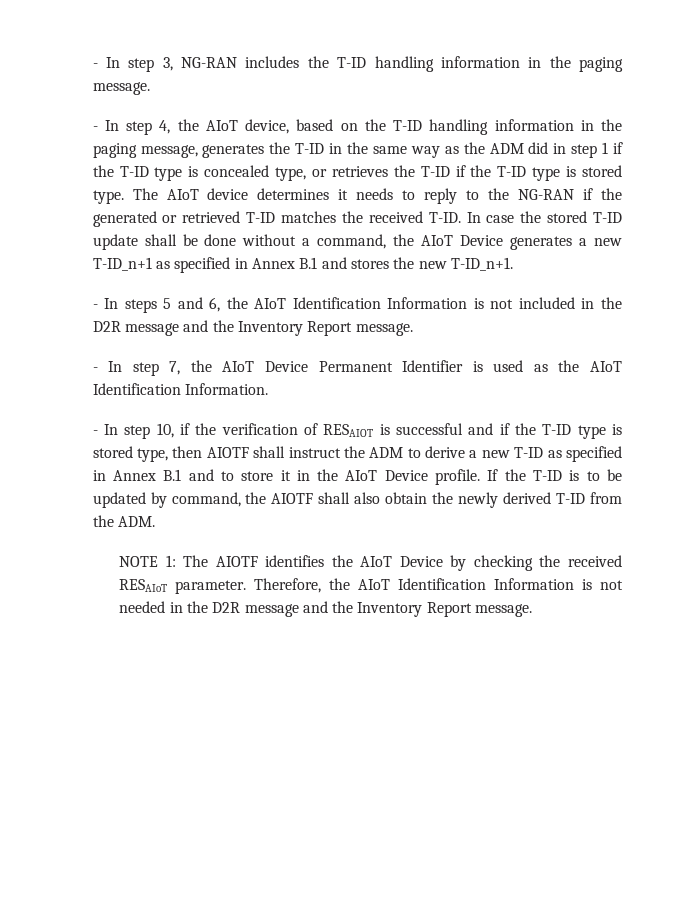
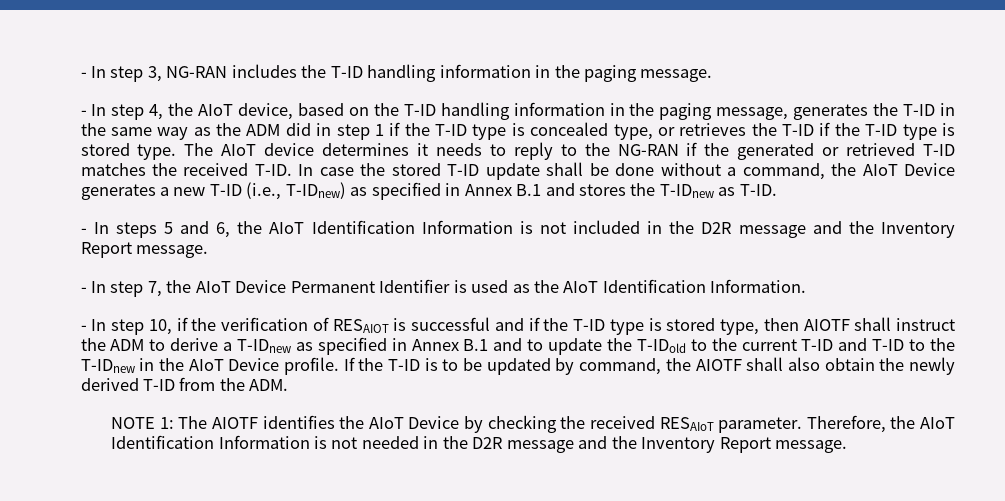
- In case the stored T-ID update shall be done without a command, the AIoT Device generates a new T-ID_n+1 as specified in Annex B.1 and stores the new T-ID_n+1.
+ In case the stored T-ID update shall be done without a command, the AIoT Device generates a new T-ID (i.e., T-IDnew) as specified in Annex B.1 and stores the T-IDnew as T-ID.
- - In step 10, if the verification of RESAIOT is successful and if the T-ID type is stored type, then AIOTF shall instruct the ADM to derive a new T-ID as specified in Annex B.1 and to store it in the AIoT Device profile.
+ - In step 10, if the verification of RESAIOT is successful and if the T-ID type is stored type, then AIOTF shall instruct the ADM to derive a T-IDnew as specified in Annex B.1 and to update the T-IDold to the current T-ID and T-ID to the T-IDnew in the AIoT Device profile.

